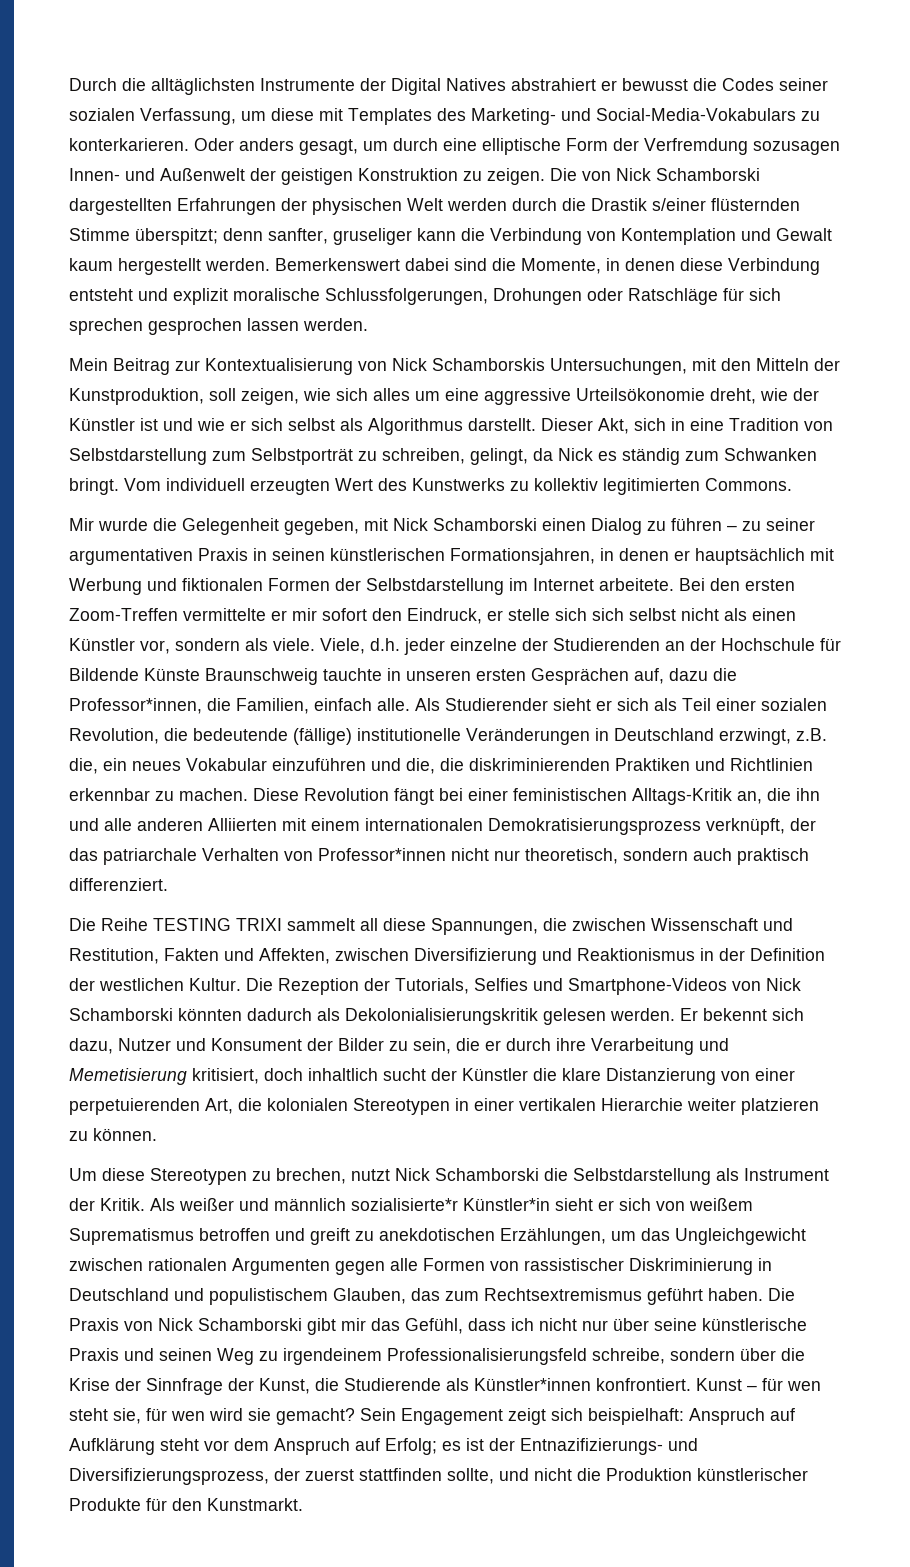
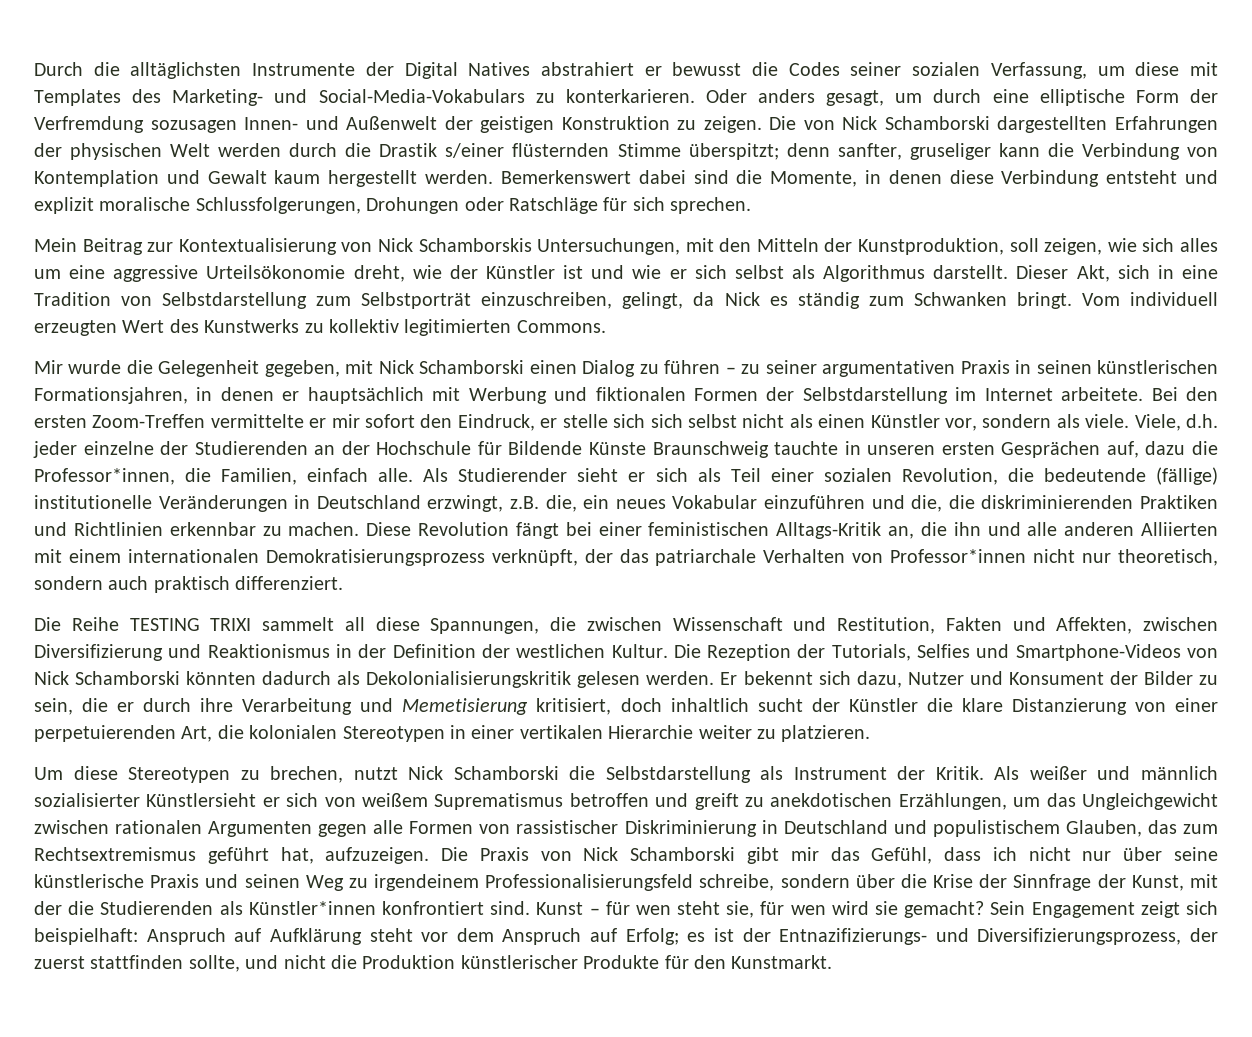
- Bemerkenswert dabei sind die Momente, in denen diese Verbindung entsteht und explizit moralische Schlussfolgerungen, Drohungen oder Ratschläge für sich sprechen gesprochen lassen werden.
+ Bemerkenswert dabei sind die Momente, in denen diese Verbindung entsteht und explizit moralische Schlussfolgerungen, Drohungen oder Ratschläge für sich sprechen.
- Dieser Akt, sich in eine Tradition von Selbstdarstellung zum Selbstporträt zu schreiben, gelingt, da Nick es ständig zum Schwanken bringt.
+ Dieser Akt, sich in eine Tradition von Selbstdarstellung zum Selbstporträt einzuschreiben, gelingt, da Nick es ständig zum Schwanken bringt.
- Er bekennt sich dazu, Nutzer und Konsument der Bilder zu sein, die er durch ihre Verarbeitung und Memetisierung kritisiert, doch inhaltlich sucht der Künstler die klare Distanzierung von einer perpetuierenden Art, die kolonialen Stereotypen in einer vertikalen Hierarchie weiter platzieren zu können.
+ Er bekennt sich dazu, Nutzer und Konsument der Bilder zu sein, die er durch ihre Verarbeitung und Memetisierung kritisiert, doch inhaltlich sucht der Künstler die klare Distanzierung von einer perpetuierenden Art, die kolonialen Stereotypen in einer vertikalen Hierarchie weiter zu platzieren.
- Als weißer und männlich sozialisierte*r Künstler*in sieht er sich von weißem Suprematismus betroffen und greift zu anekdotischen Erzählungen, um das Ungleichgewicht zwischen rationalen Argumenten gegen alle Formen von rassistischer Diskriminierung in Deutschland und populistischem Glauben, das zum Rechtsextremismus geführt haben.
+ Als weißer und männlich sozialisierter Künstlersieht er sich von weißem Suprematismus betroffen und greift zu anekdotischen Erzählungen, um das Ungleichgewicht zwischen rationalen Argumenten gegen alle Formen von rassistischer Diskriminierung in Deutschland und populistischem Glauben, das zum Rechtsextremismus geführt hat, aufzuzeigen.
- Die Praxis von Nick Schamborski gibt mir das Gefühl, dass ich nicht nur über seine künstlerische Praxis und seinen Weg zu irgendeinem Professionalisierungsfeld schreibe, sondern über die Krise der Sinnfrage der Kunst, die Studierende als Künstler*innen konfrontiert.
+ Die Praxis von Nick Schamborski gibt mir das Gefühl, dass ich nicht nur über seine künstlerische Praxis und seinen Weg zu irgendeinem Professionalisierungsfeld schreibe, sondern über die Krise der Sinnfrage der Kunst, mit der die Studierenden als Künstler*innen konfrontiert sind.

